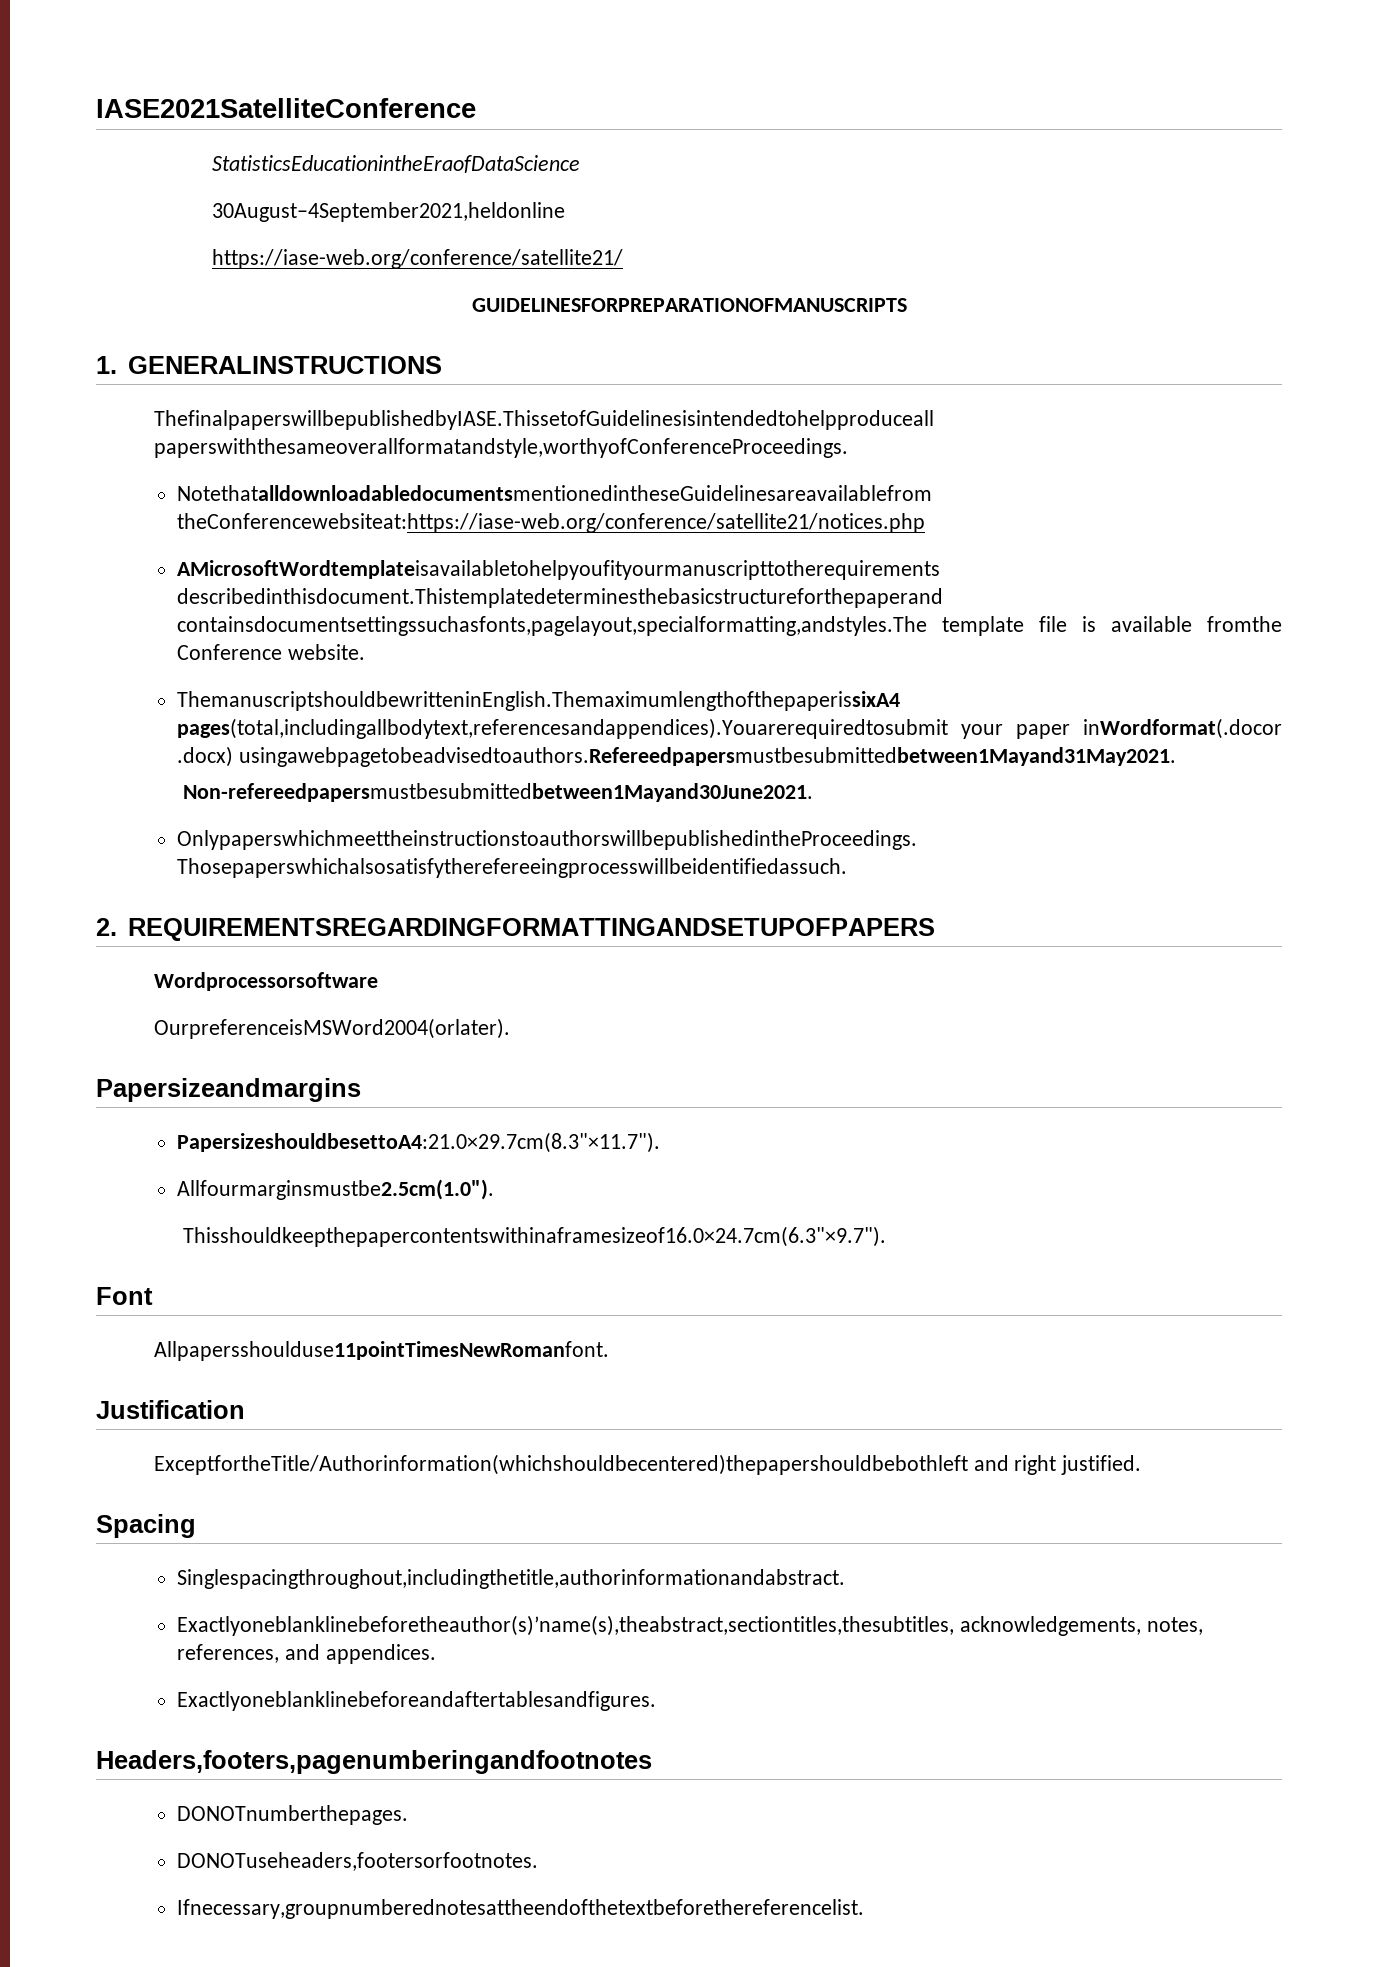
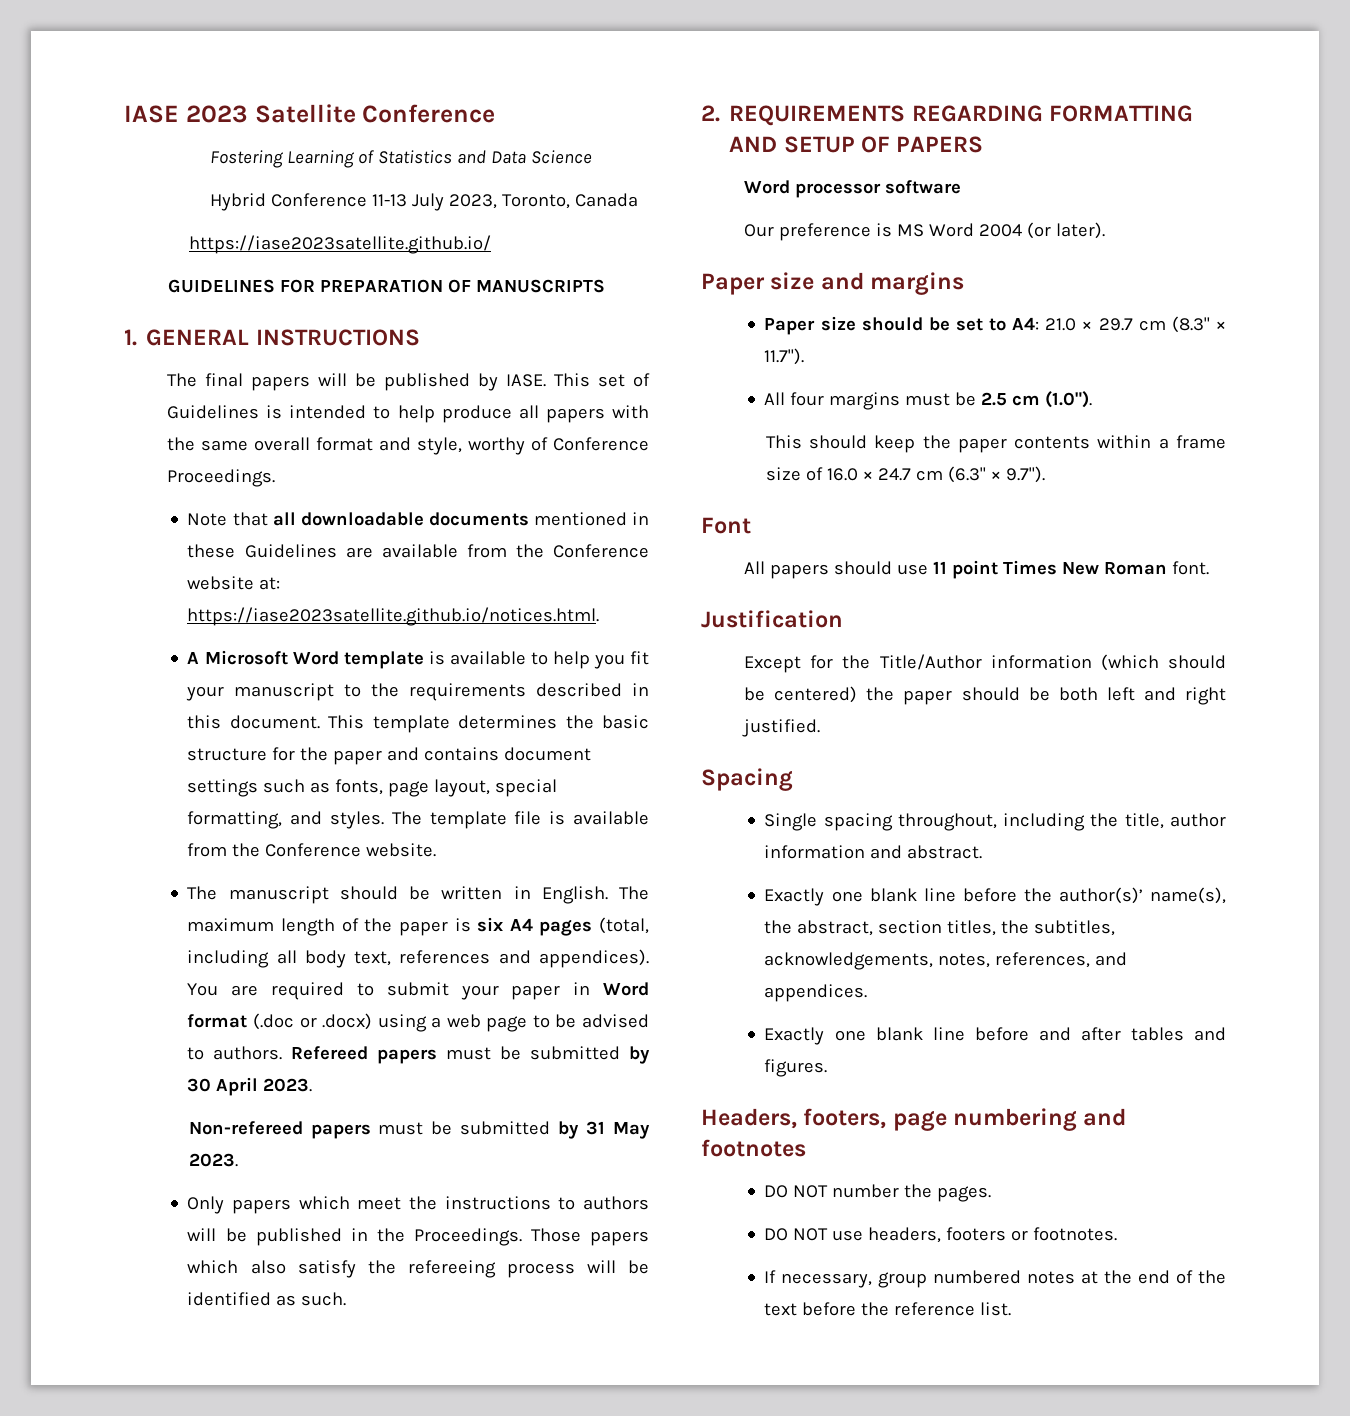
- IASE2021SatelliteConference
- StatisticsEducationintheEraofDataScience
- 30August–4September2021,heldonline
- https://iase-web.org/conference/satellite21/
- GUIDELINESFORPREPARATIONOFMANUSCRIPTS
- 1. GENERALINSTRUCTIONS
- ThefinalpaperswillbepublishedbyIASE.ThissetofGuidelinesisintendedtohelpproduceall paperswiththesameoverallformatandstyle,worthyofConferenceProceedings.
- NotethatalldownloadabledocumentsmentionedintheseGuidelinesareavailablefrom theConferencewebsiteat:https://iase-web.org/conference/satellite21/notices.php
- AMicrosoftWordtemplateisavailabletohelpyoufityourmanuscripttotherequirements describedinthisdocument.Thistemplatedeterminesthebasicstructureforthepaperand containsdocumentsettingssuchasfonts,pagelayout,specialformatting,andstyles.The template file is available fromthe Conference website.
+ IASE 2023 Satellite Conference
+ Fostering Learning of Statistics and Data Science
+ Hybrid Conference 11-13 July 2023, Toronto, Canada
+ https://iase2023satellite.github.io/
+ GUIDELINES FOR PREPARATION OF MANUSCRIPTS
+ 1. GENERAL INSTRUCTIONS
+ The final papers will be published by IASE. This set of Guidelines is intended to help produce all papers with the same overall format and style, worthy of Conference Proceedings.
+ Note that all downloadable documents mentioned in these Guidelines are available from the Conference website at: https://iase2023satellite.github.io/notices.html.
+ A Microsoft Word template is available to help you fit your manuscript to the requirements described in this document. This template determines the basic structure for the paper and contains document settings such as fonts, page layout, special formatting, and styles. The template file is available from the Conference website.
- ThemanuscriptshouldbewritteninEnglish.ThemaximumlengthofthepaperissixA4 pages(total,includingallbodytext,referencesandappendices).Youarerequiredtosubmit your paper inWordformat(.docor .docx) usingawebpagetobeadvisedtoauthors.Refereedpapersmustbesubmittedbetween1Mayand31May2021.
- Non-refereedpapersmustbesubmittedbetween1Mayand30June2021.
- OnlypaperswhichmeettheinstructionstoauthorswillbepublishedintheProceedings. Thosepaperswhichalsosatisfytherefereeingprocesswillbeidentifiedassuch.
- 2. REQUIREMENTSREGARDINGFORMATTINGANDSETUPOFPAPERS
- Wordprocessorsoftware
- OurpreferenceisMSWord2004(orlater).
- Papersizeandmargins
- PapersizeshouldbesettoA4:21.0×29.7cm(8.3"×11.7").
- Allfourmarginsmustbe2.5cm(1.0").
- Thisshouldkeepthepapercontentswithinaframesizeof16.0×24.7cm(6.3"×9.7").
+ The manuscript should be written in English. The maximum length of the paper is six A4 pages (total, including all body text, references and appendices). You are required to submit your paper in Word format (.doc or .docx) using a web page to be advised to authors. Refereed papers must be submitted by 30 April 2023.
+ Non-refereed papers must be submitted by 31 May 2023.
+ Only papers which meet the instructions to authors will be published in the Proceedings. Those papers which also satisfy the refereeing process will be identified as such.
+ 2. REQUIREMENTS REGARDING FORMATTING AND SETUP OF PAPERS
+ Word processor software
+ Our preference is MS Word 2004 (or later).
+ Paper size and margins
+ Paper size should be set to A4: 21.0 × 29.7 cm (8.3" × 11.7").
+ All four margins must be 2.5 cm (1.0").
+ This should keep the paper contents within a frame size of 16.0 × 24.7 cm (6.3" × 9.7").
  Font
- Allpapersshoulduse11pointTimesNewRomanfont.
+ All papers should use 11 point Times New Roman font.
  Justification
- ExceptfortheTitle/Authorinformation(whichshouldbecentered)thepapershouldbebothleft and right justified.
+ Except for the Title/Author information (which should be centered) the paper should be both left and right justified.
  Spacing
- Singlespacingthroughout,includingthetitle,authorinformationandabstract.
- Exactlyoneblanklinebeforetheauthor(s)’name(s),theabstract,sectiontitles,thesubtitles, acknowledgements, notes, references, and appendices.
+ Single spacing throughout, including the title, author information and abstract.
+ Exactly one blank line before the author(s)’ name(s), the abstract, section titles, the subtitles, acknowledgements, notes, references, and appendices.
- Exactlyoneblanklinebeforeandaftertablesandfigures.
- Headers,footers,pagenumberingandfootnotes
- DONOTnumberthepages.
- DONOTuseheaders,footersorfootnotes.
- Ifnecessary,groupnumberednotesattheendofthetextbeforethereferencelist.
+ Exactly one blank line before and after tables and figures.
+ Headers, footers, page numbering and footnotes
+ DO NOT number the pages.
+ DO NOT use headers, footers or footnotes.
+ If necessary, group numbered notes at the end of the text before the reference list.

